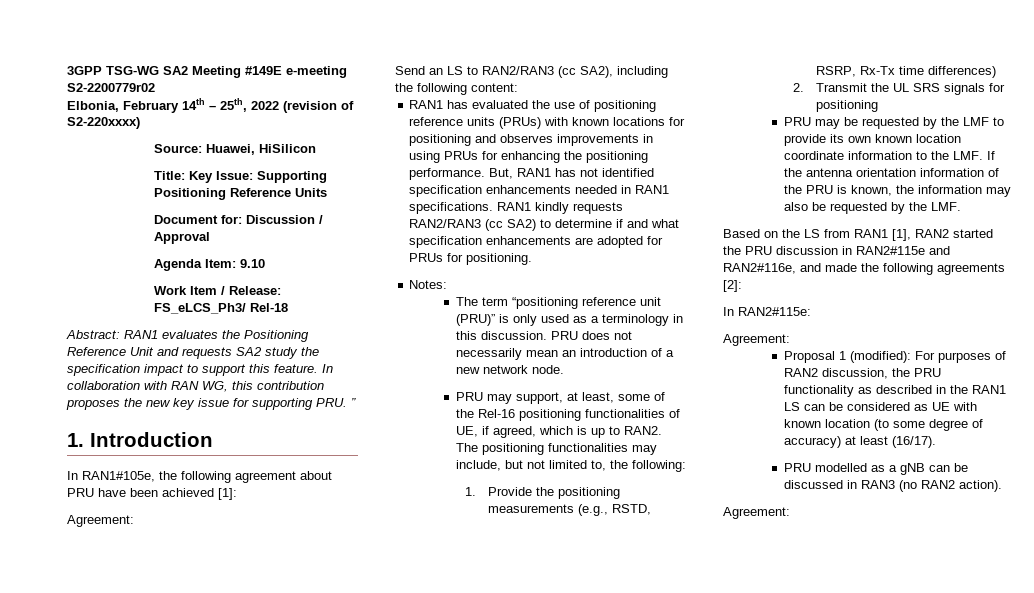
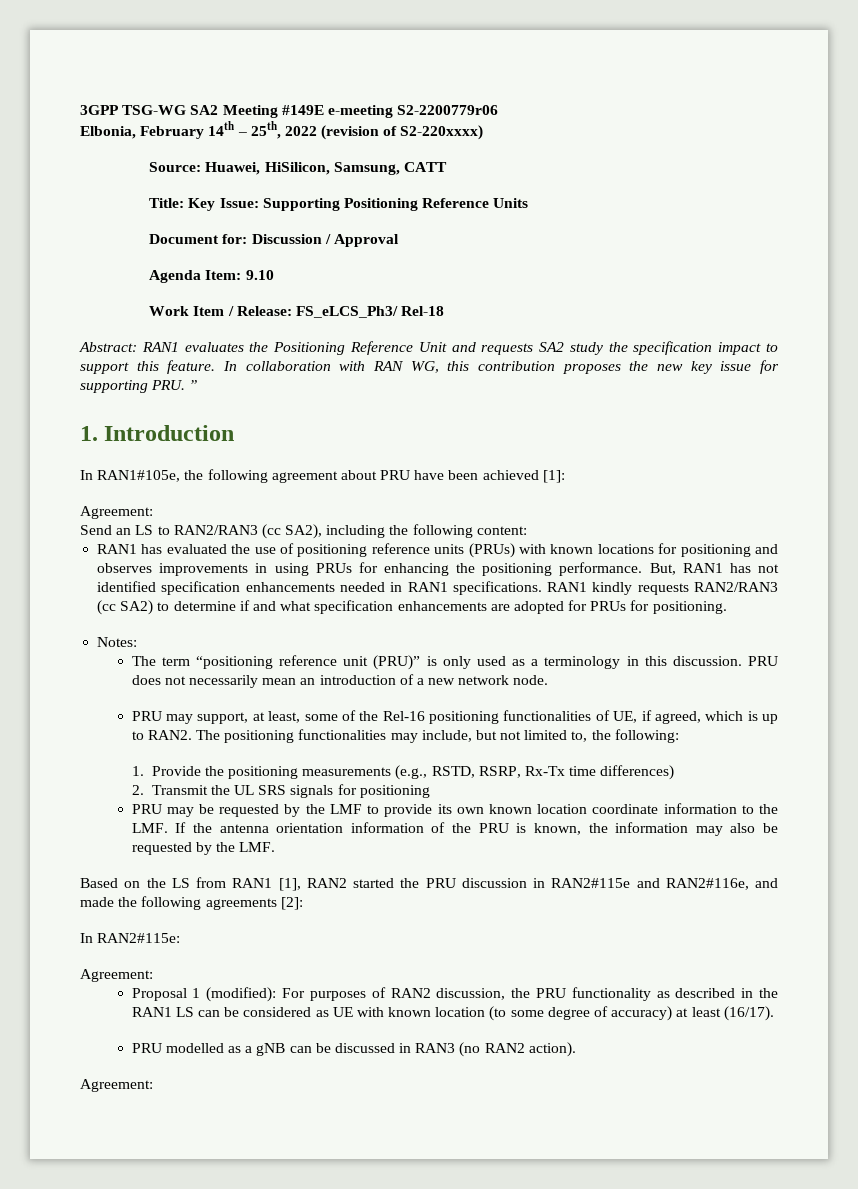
- 3GPP TSG-WG SA2 Meeting #149E e-meeting S2-2200779r02
+ 3GPP TSG-WG SA2 Meeting #149E e-meeting S2-2200779r06
- Source: Huawei, HiSilicon
+ Source: Huawei, HiSilicon, Samsung, CATT

